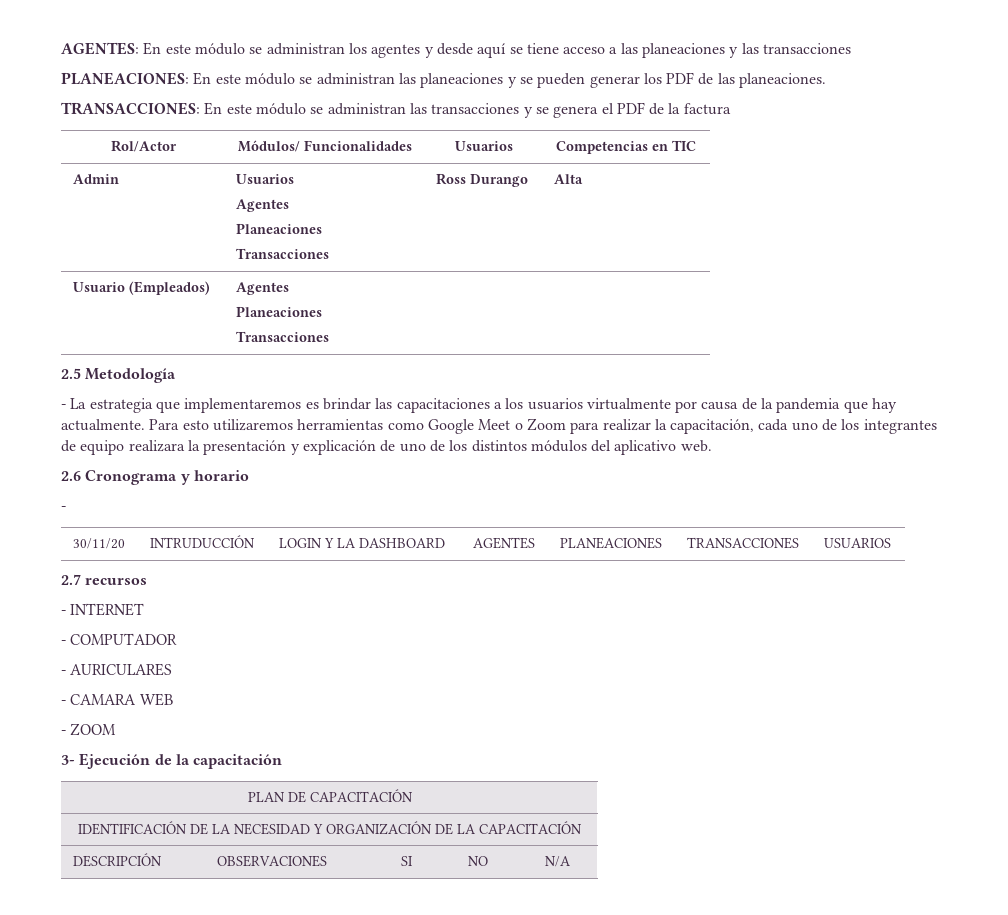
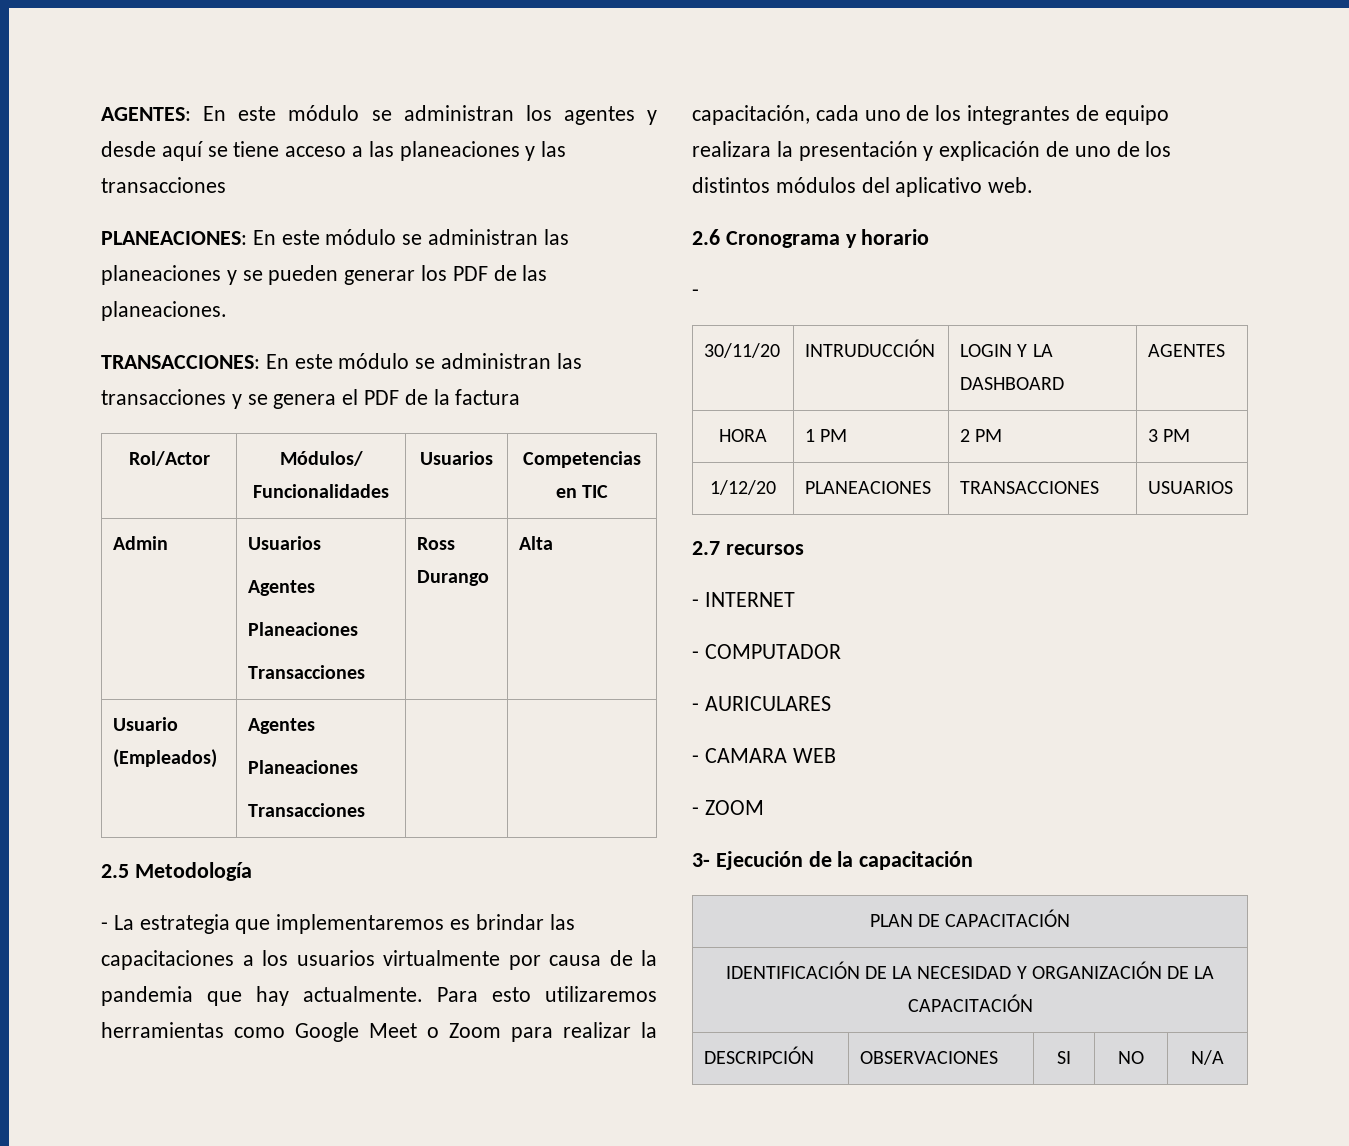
- 30/11/20 | INTRUDUCCIÓN | LOGIN Y LA DASHBOARD | AGENTES | PLANEACIONES | TRANSACCIONES | USUARIOS
+ 30/11/20 | INTRUDUCCIÓN | LOGIN Y LA DASHBOARD | AGENTES
+ HORA | 1 PM | 2 PM | 3 PM
+ 1/12/20 | PLANEACIONES | TRANSACCIONES | USUARIOS

